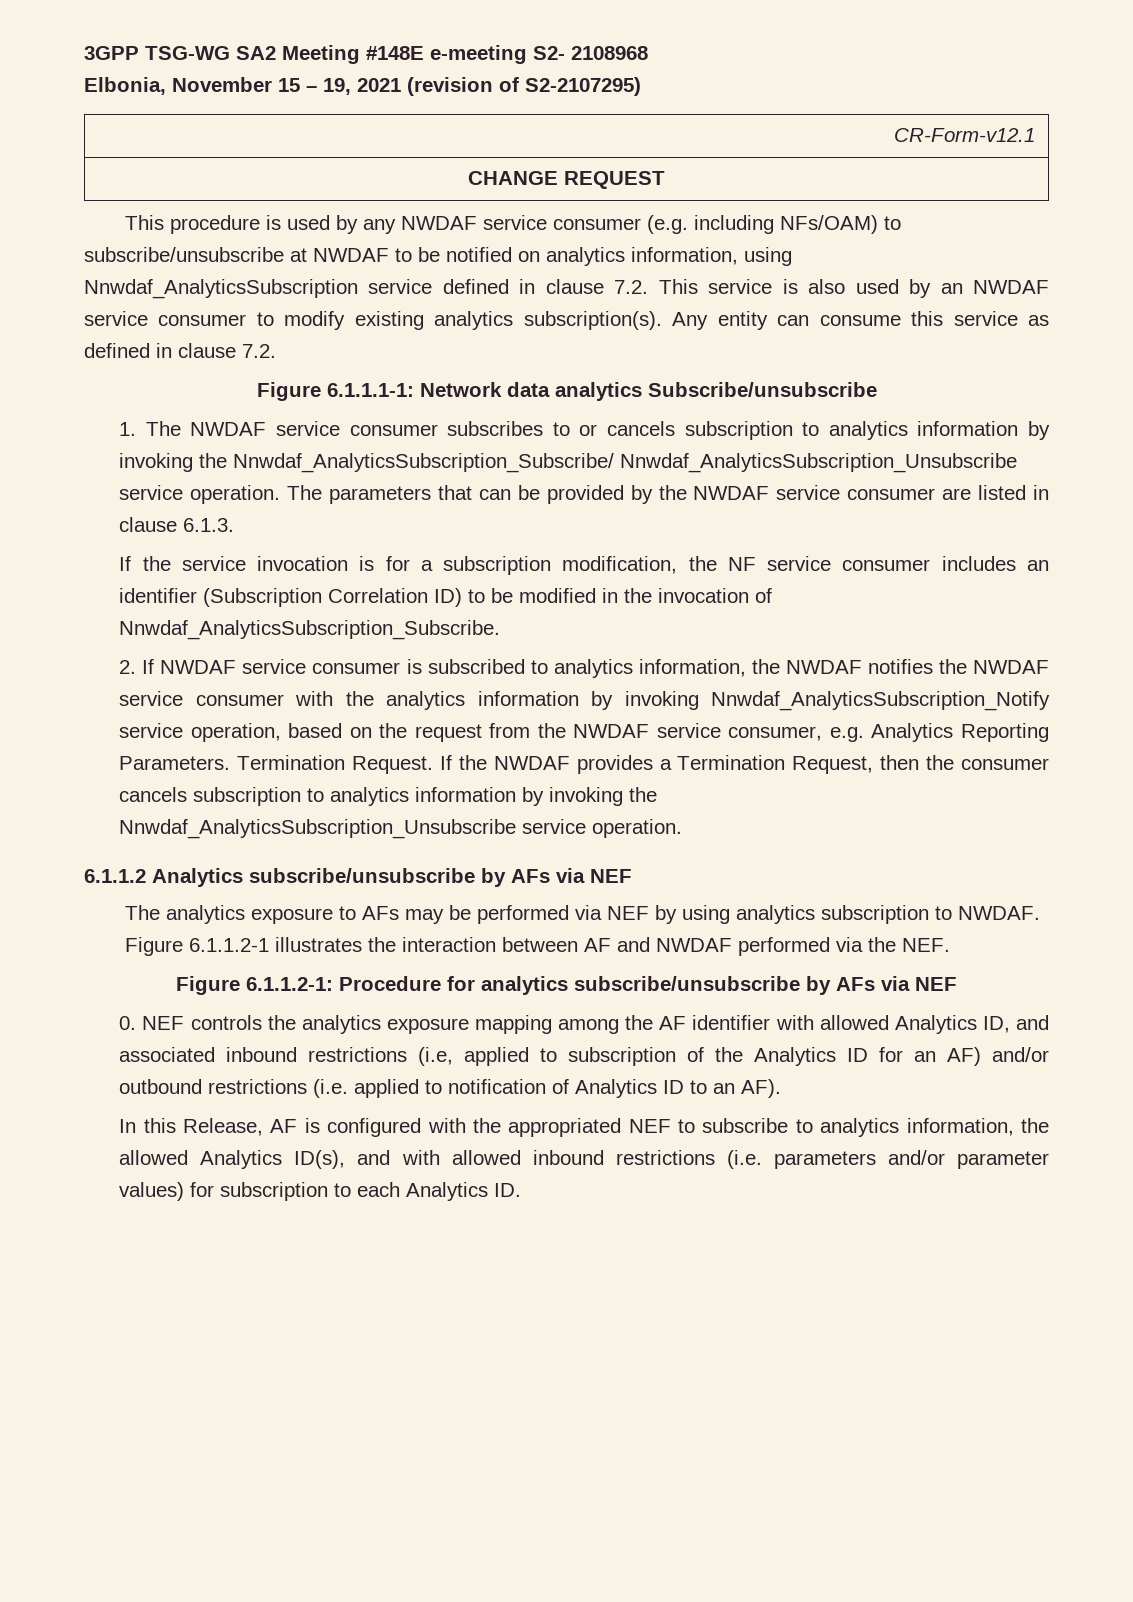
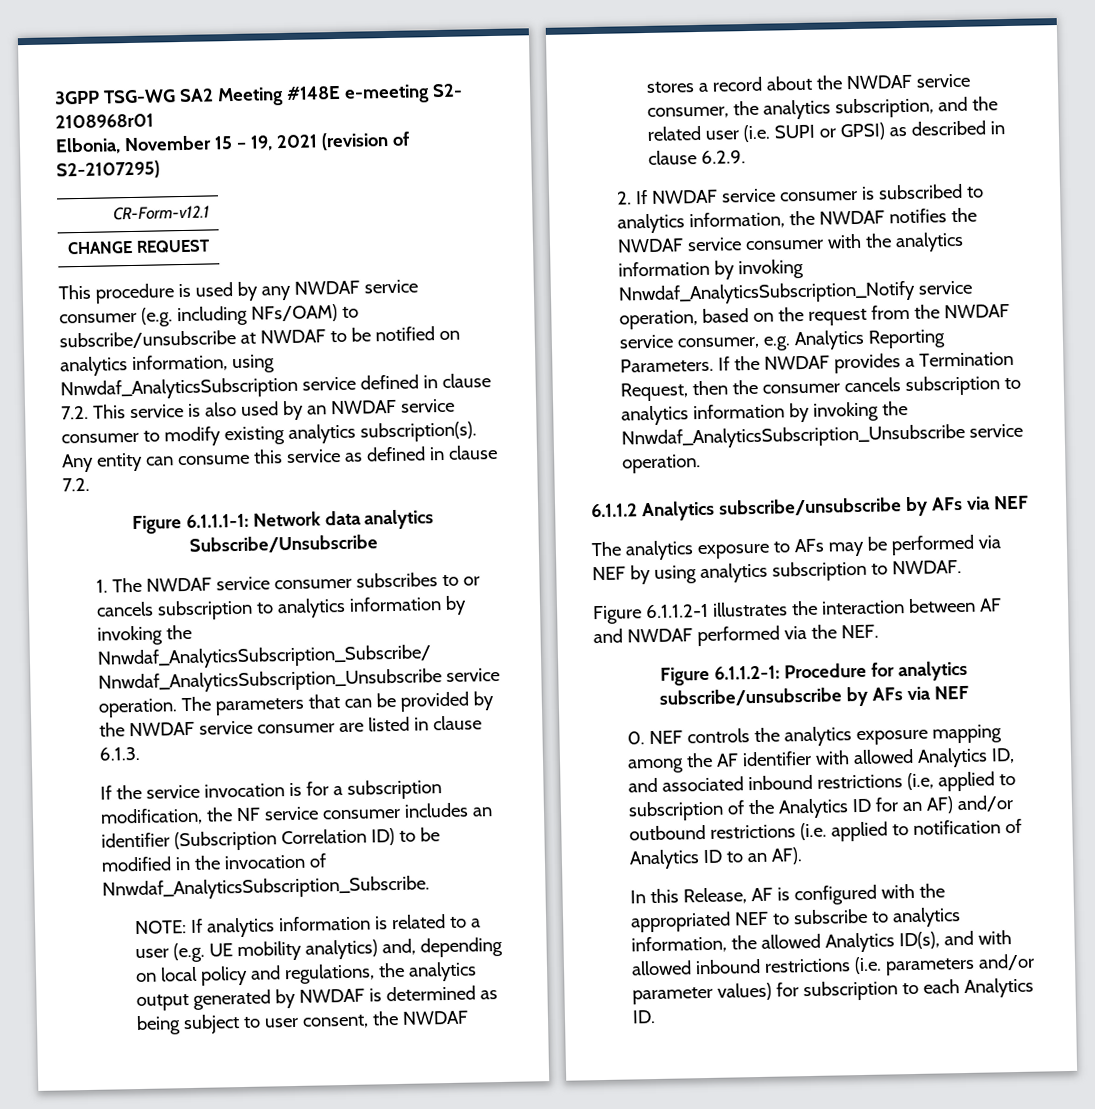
- 3GPP TSG-WG SA2 Meeting #148E e-meeting S2- 2108968
+ 3GPP TSG-WG SA2 Meeting #148E e-meeting S2- 2108968r01
- Figure 6.1.1.1-1: Network data analytics Subscribe/unsubscribe
+ Figure 6.1.1.1-1: Network data analytics Subscribe/Unsubscribe
+ NOTE: If analytics information is related to a user (e.g. UE mobility analytics) and, depending on local policy and regulations, the analytics output generated by NWDAF is determined as being subject to user consent, the NWDAF stores a record about the NWDAF service consumer, the analytics subscription, and the related user (i.e. SUPI or GPSI) as described in clause 6.2.9.
- Termination Request.

